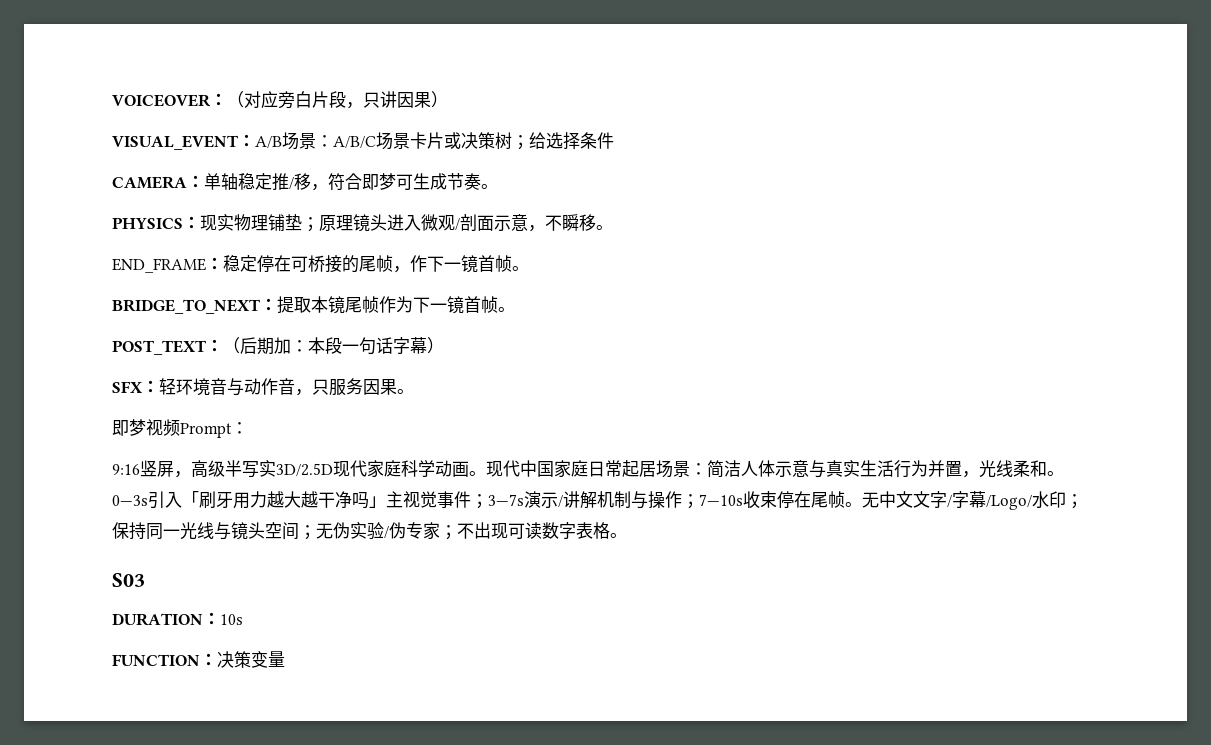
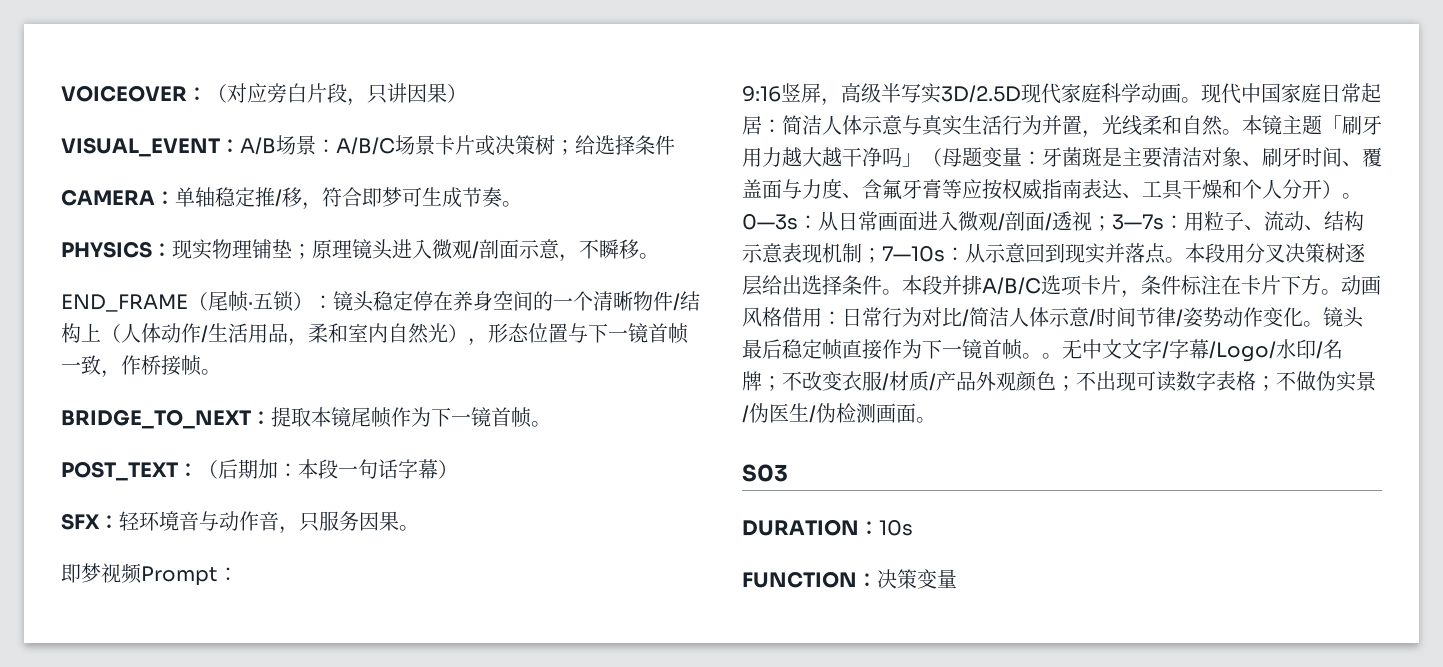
- END_FRAME：稳定停在可桥接的尾帧，作下一镜首帧。
+ END_FRAME（尾帧·五锁）：镜头稳定停在养身空间的一个清晰物件/结构上（人体动作/生活用品，柔和室内自然光），形态位置与下一镜首帧一致，作桥接帧。
- 现代中国家庭日常起居场景：简洁人体示意与真实生活行为并置，光线柔和。0—3s引入「刷牙用力越大越干净吗」主视觉事件；3—7s演示/讲解机制与操作；7—10s收束停在尾帧。
+ 现代中国家庭日常起居：简洁人体示意与真实生活行为并置，光线柔和自然。本镜主题「刷牙用力越大越干净吗」（母题变量：牙菌斑是主要清洁对象、刷牙时间、覆盖面与力度、含氟牙膏等应按权威指南表达、工具干燥和个人分开）。0—3s：从日常画面进入微观/剖面/透视；3—7s：用粒子、流动、结构示意表现机制；7—10s：从示意回到现实并落点。本段用分叉决策树逐层给出选择条件。本段并排A/B/C选项卡片，条件标注在卡片下方。动画风格借用：日常行为对比/简洁人体示意/时间节律/姿势动作变化。镜头最后稳定帧直接作为下一镜首帧。。
- 无中文文字/字幕/Logo/水印；保持同一光线与镜头空间；无伪实验/伪专家；不出现可读数字表格。
+ 无中文文字/字幕/Logo/水印/名牌；不改变衣服/材质/产品外观颜色；不出现可读数字表格；不做伪实景/伪医生/伪检测画面。

